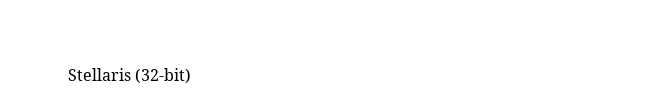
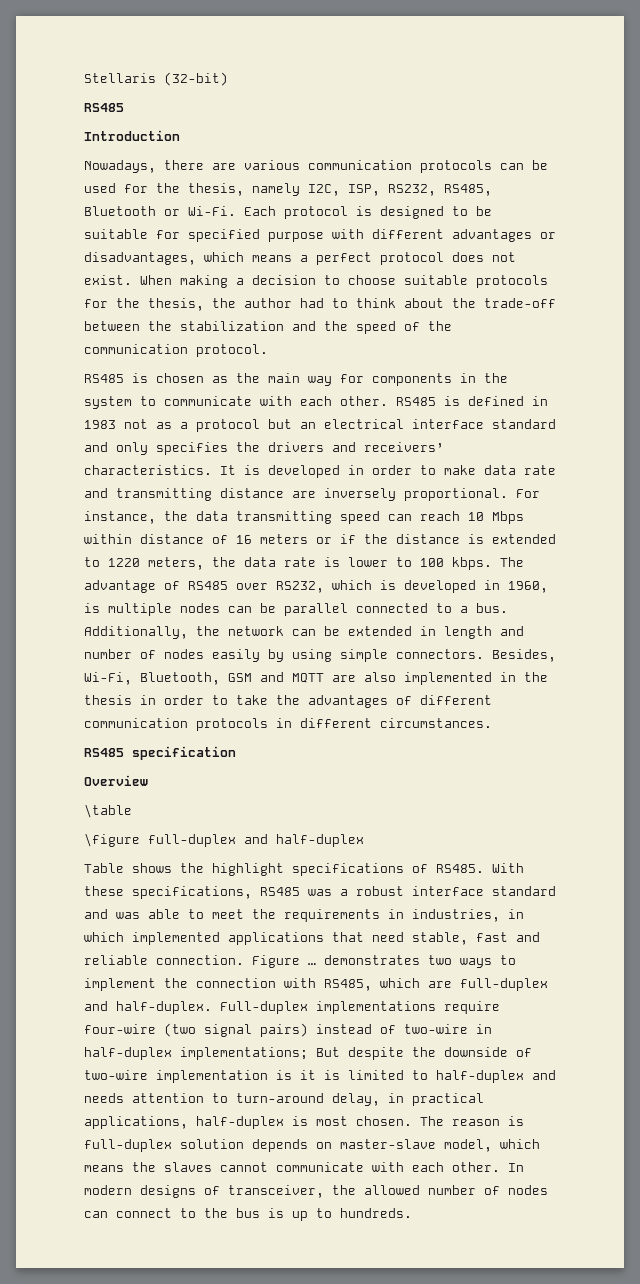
  Stellaris (32-bit)
+ RS485
+ Introduction
+ Nowadays, there are various communication protocols can be used for the thesis, namely I2C, ISP, RS232, RS485, Bluetooth or Wi-Fi. Each protocol is designed to be suitable for specified purpose with different advantages or disadvantages, which means a perfect protocol does not exist. When making a decision to choose suitable protocols for the thesis, the author had to think about the trade-off between the stabilization and the speed of the communication protocol.
+ RS485 is chosen as the main way for components in the system to communicate with each other. RS485 is defined in 1983 not as a protocol but an electrical interface standard and only specifies the drivers and receivers’ characteristics. It is developed in order to make data rate and transmitting distance are inversely proportional. For instance, the data transmitting speed can reach 10 Mbps within distance of 16 meters or if the distance is extended to 1220 meters, the data rate is lower to 100 kbps. The advantage of RS485 over RS232, which is developed in 1960, is multiple nodes can be parallel connected to a bus. Additionally, the network can be extended in length and number of nodes easily by using simple connectors. Besides, Wi-Fi, Bluetooth, GSM and MQTT are also implemented in the thesis in order to take the advantages of different communication protocols in different circumstances.
+ RS485 specification
+ Overview
+ \table
+ \figure full-duplex and half-duplex
+ Table shows the highlight specifications of RS485. With these specifications, RS485 was a robust interface standard and was able to meet the requirements in industries, in which implemented applications that need stable, fast and reliable connection. Figure … demonstrates two ways to implement the connection with RS485, which are full-duplex and half-duplex. Full-duplex implementations require four-wire (two signal pairs) instead of two-wire in half-duplex implementations; But despite the downside of two-wire implementation is it is limited to half-duplex and needs attention to turn-around delay, in practical applications, half-duplex is most chosen. The reason is full-duplex solution depends on master-slave model, which means the slaves cannot communicate with each other. In modern designs of transceiver, the allowed number of nodes can connect to the bus is up to hundreds.

